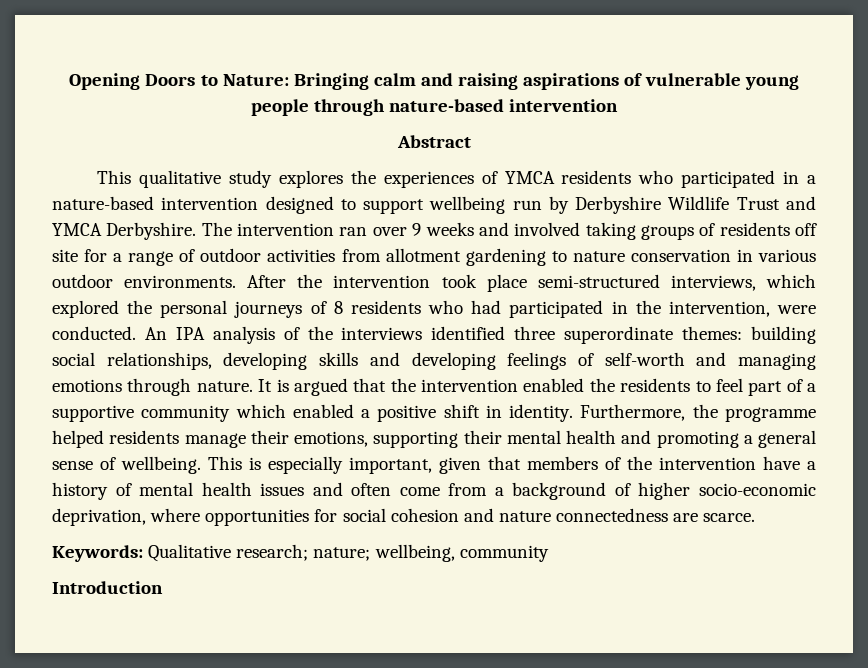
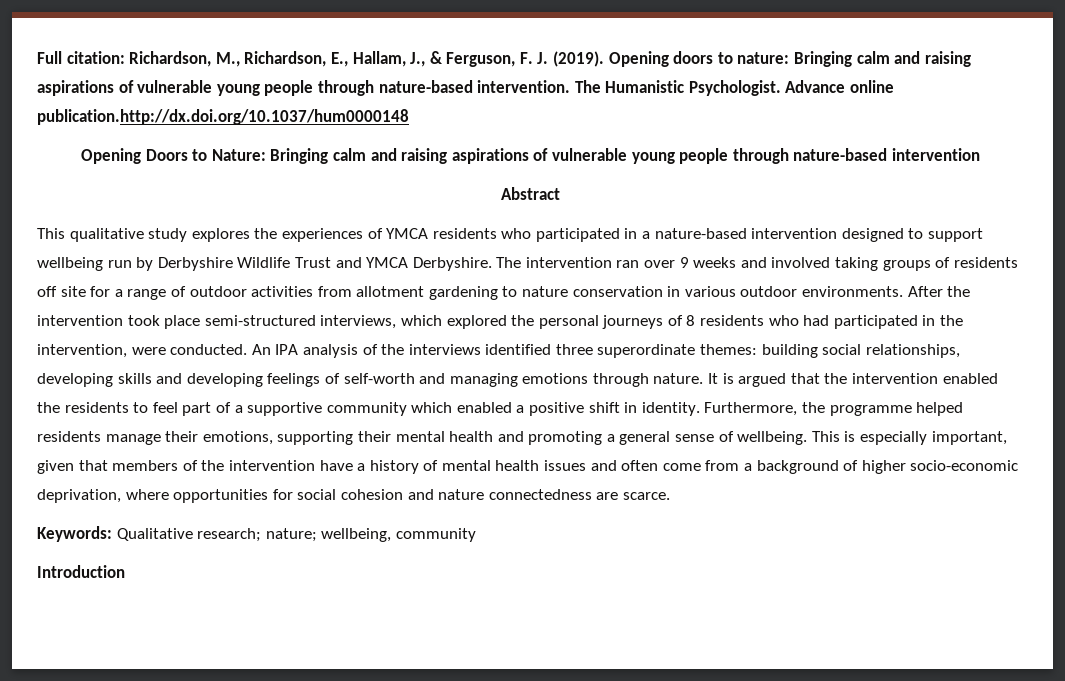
+ Full citation: Richardson, M., Richardson, E., Hallam, J., & Ferguson, F. J. (2019). Opening doors to nature: Bringing calm and raising aspirations of vulnerable young people through nature-based intervention. The Humanistic Psychologist. Advance online publication.http://dx.doi.org/10.1037/hum0000148

